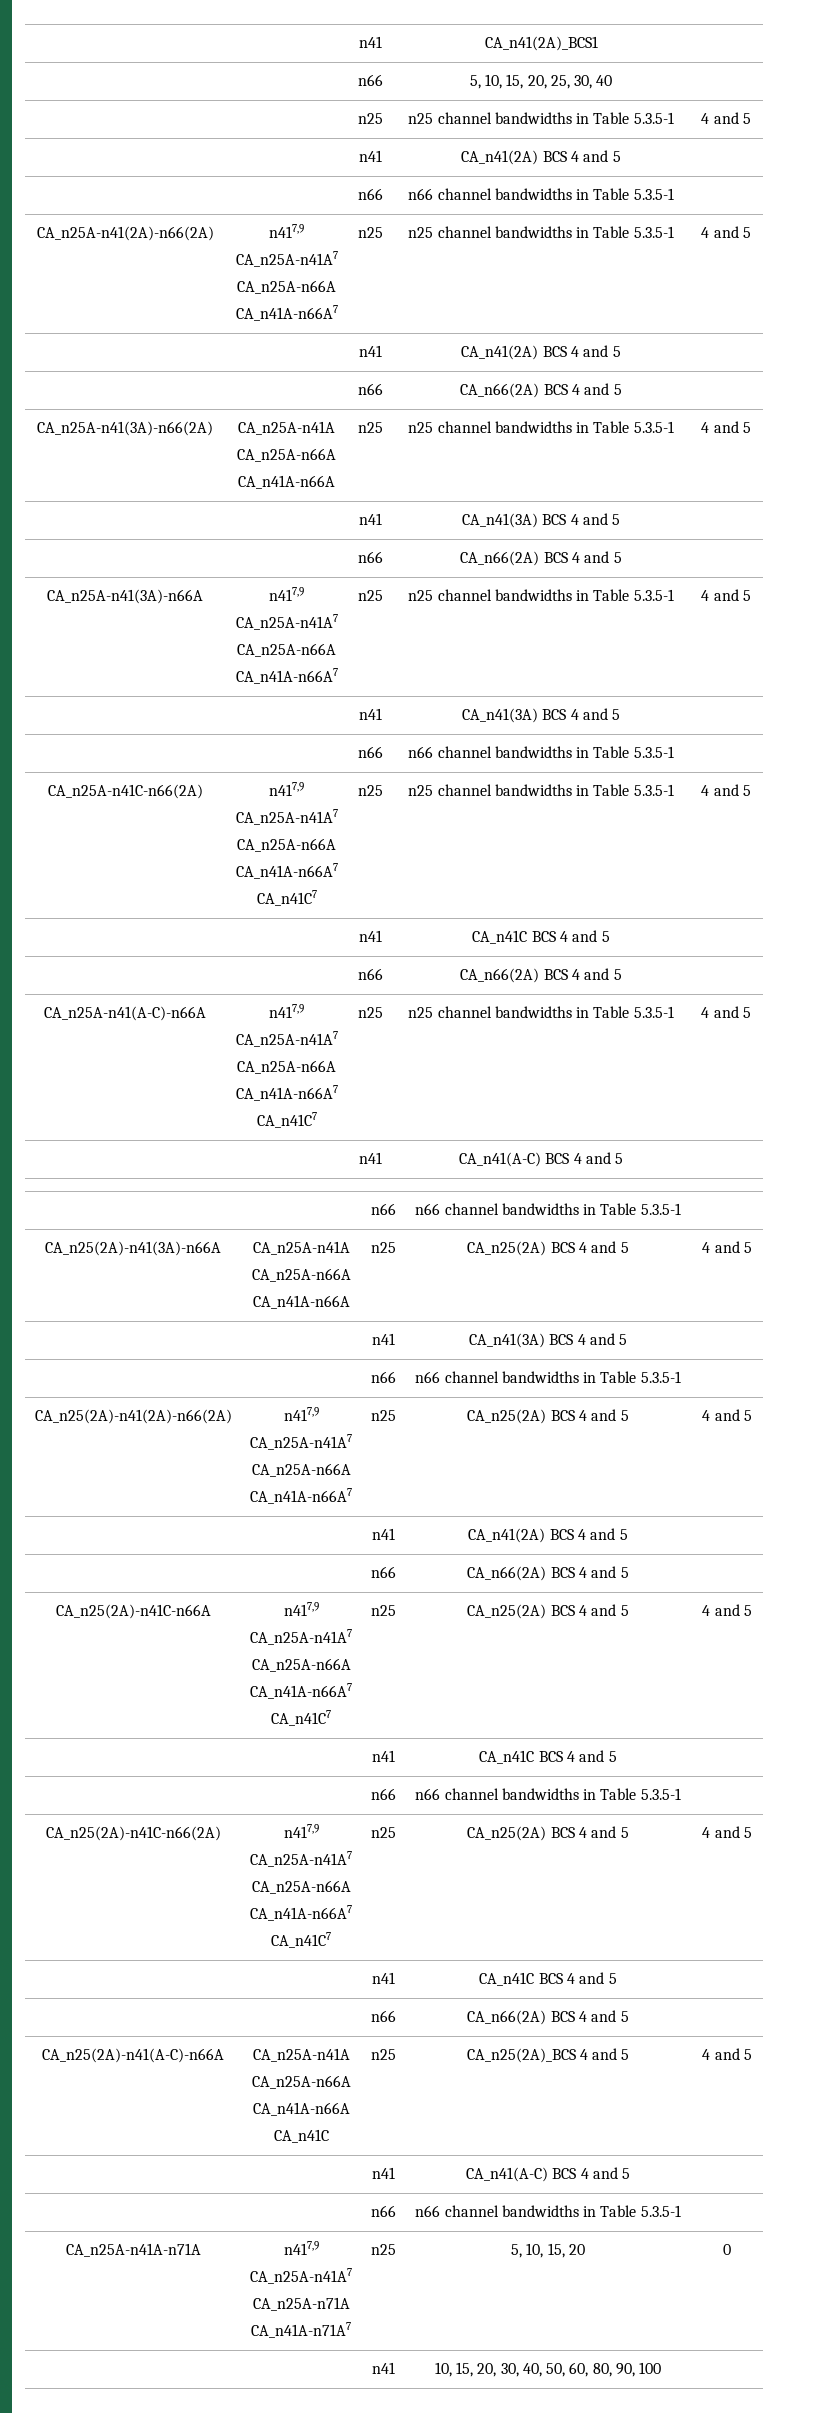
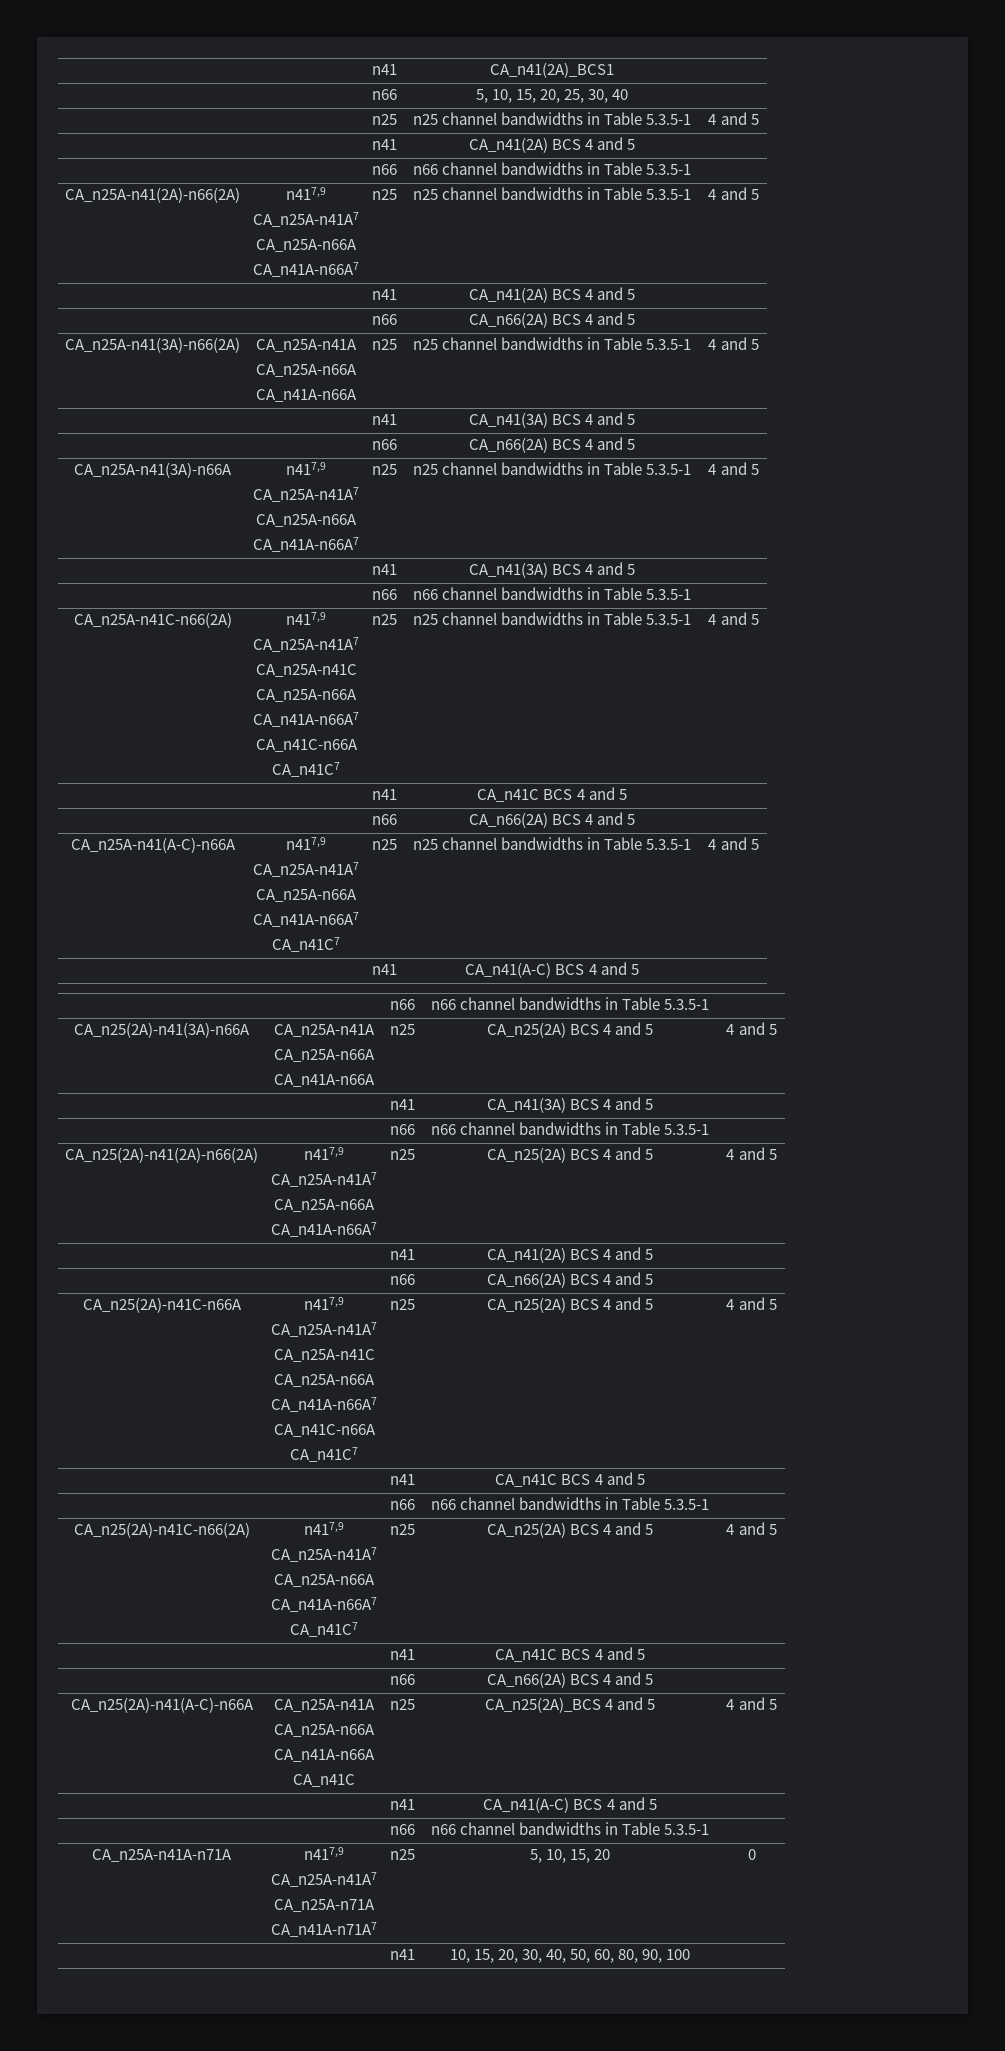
  CA_n25A-n41C-n66(2A) | n417,9
  CA_n25A-n41A7
+ CA_n25A-n41C
  CA_n25A-n66A
  CA_n41A-n66A7
+ CA_n41C-n66A
  CA_n25(2A)-n41C-n66A | n417,9
  CA_n25A-n41A7
+ CA_n25A-n41C
  CA_n25A-n66A
  CA_n41A-n66A7
+ CA_n41C-n66A

